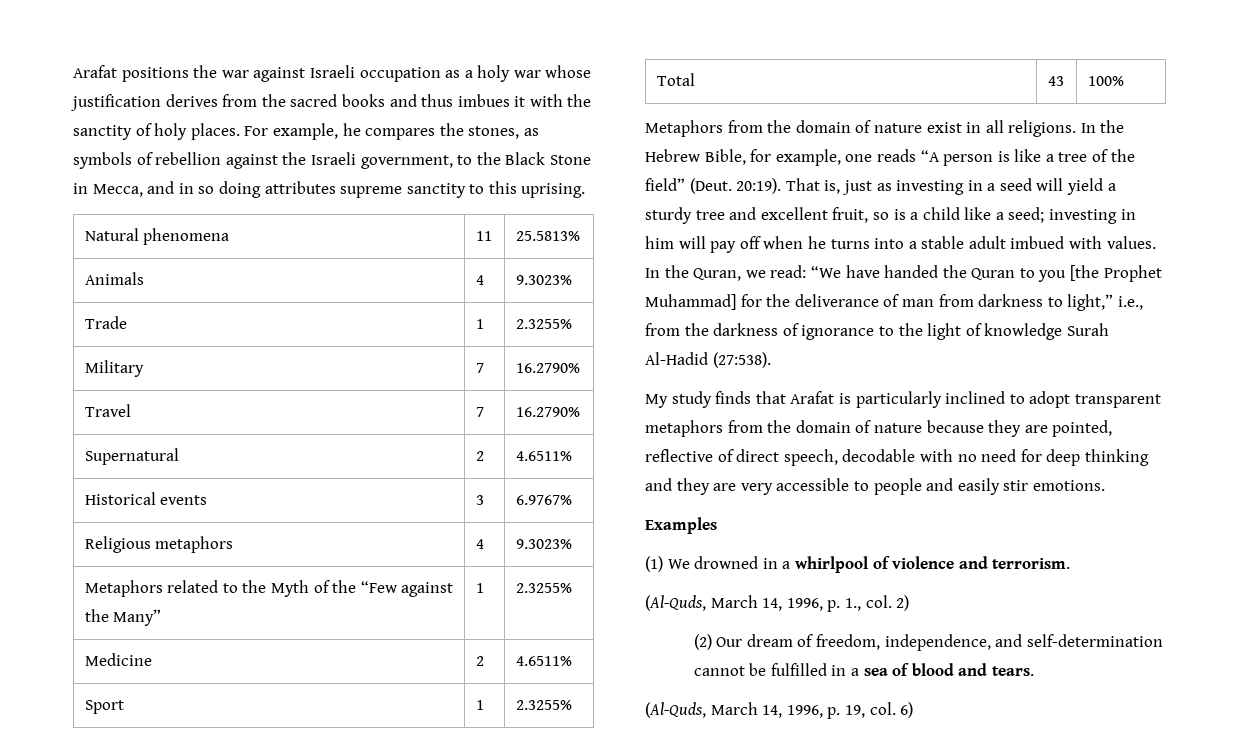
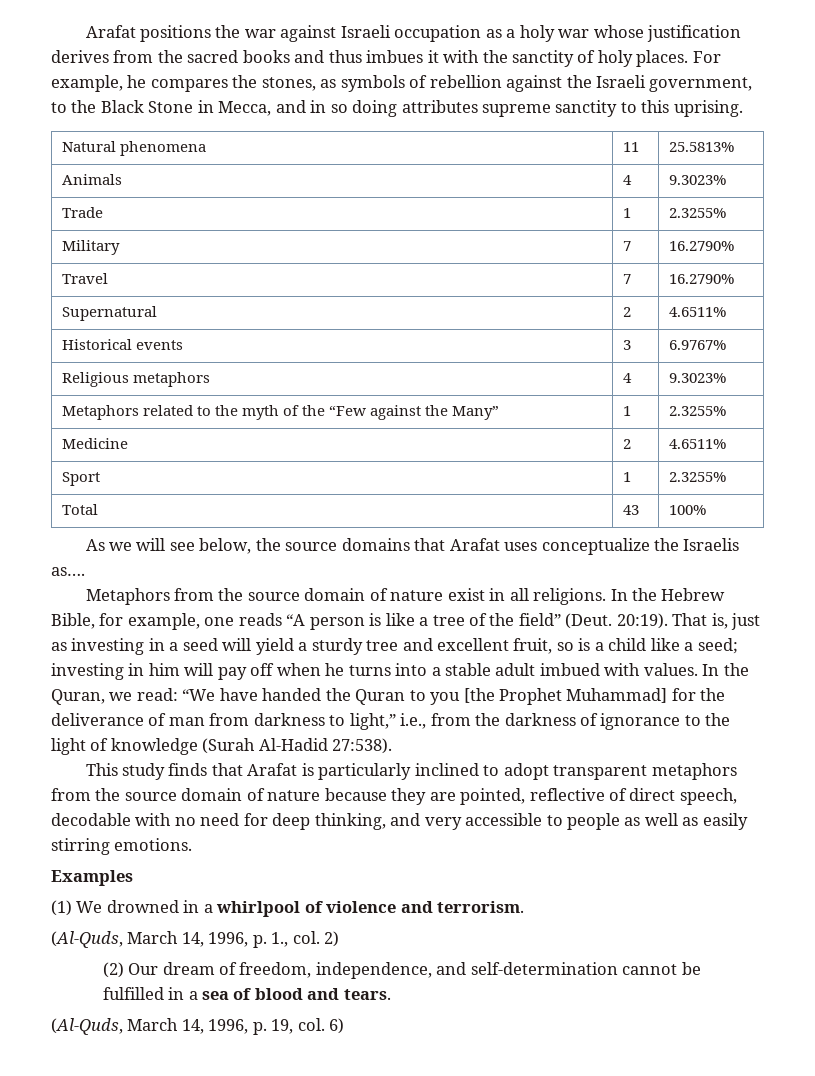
- Metaphors related to the Myth of the “Few against the Many” | 1 | 2.3255%
+ Metaphors related to the myth of the “Few against the Many” | 1 | 2.3255%
+ As we will see below, the source domains that Arafat uses conceptualize the Israelis as….
- Metaphors from the domain of nature exist in all religions.
+ Metaphors from the source domain of nature exist in all religions.
- “We have handed the Quran to you [the Prophet Muhammad] for the deliverance of man from darkness to light,” i.e., from the darkness of ignorance to the light of knowledge Surah Al-Hadid (27:538).
- My study finds that Arafat is particularly inclined to adopt transparent metaphors from the domain of nature because they are pointed, reflective of direct speech, decodable with no need for deep thinking and they are very accessible to people and easily stir emotions.
+ “We have handed the Quran to you [the Prophet Muhammad] for the deliverance of man from darkness to light,” i.e., from the darkness of ignorance to the light of knowledge (Surah Al-Hadid 27:538).
+ This study finds that Arafat is particularly inclined to adopt transparent metaphors from the source domain of nature because they are pointed, reflective of direct speech, decodable with no need for deep thinking, and very accessible to people as well as easily stirring emotions.

